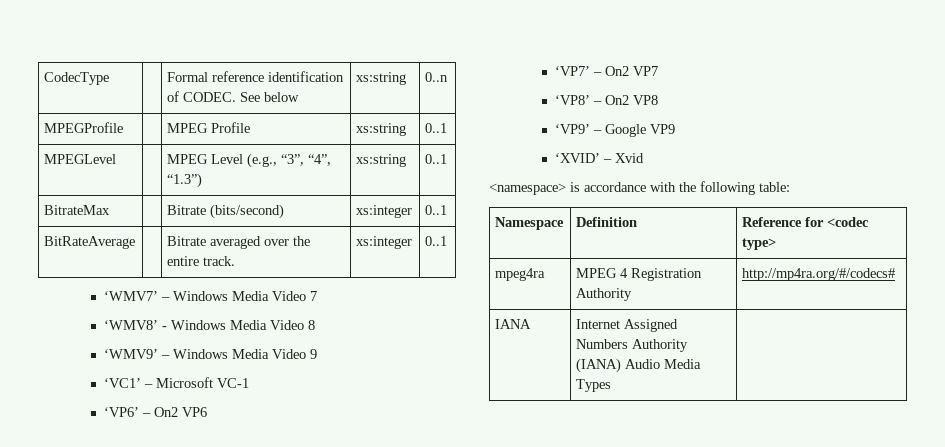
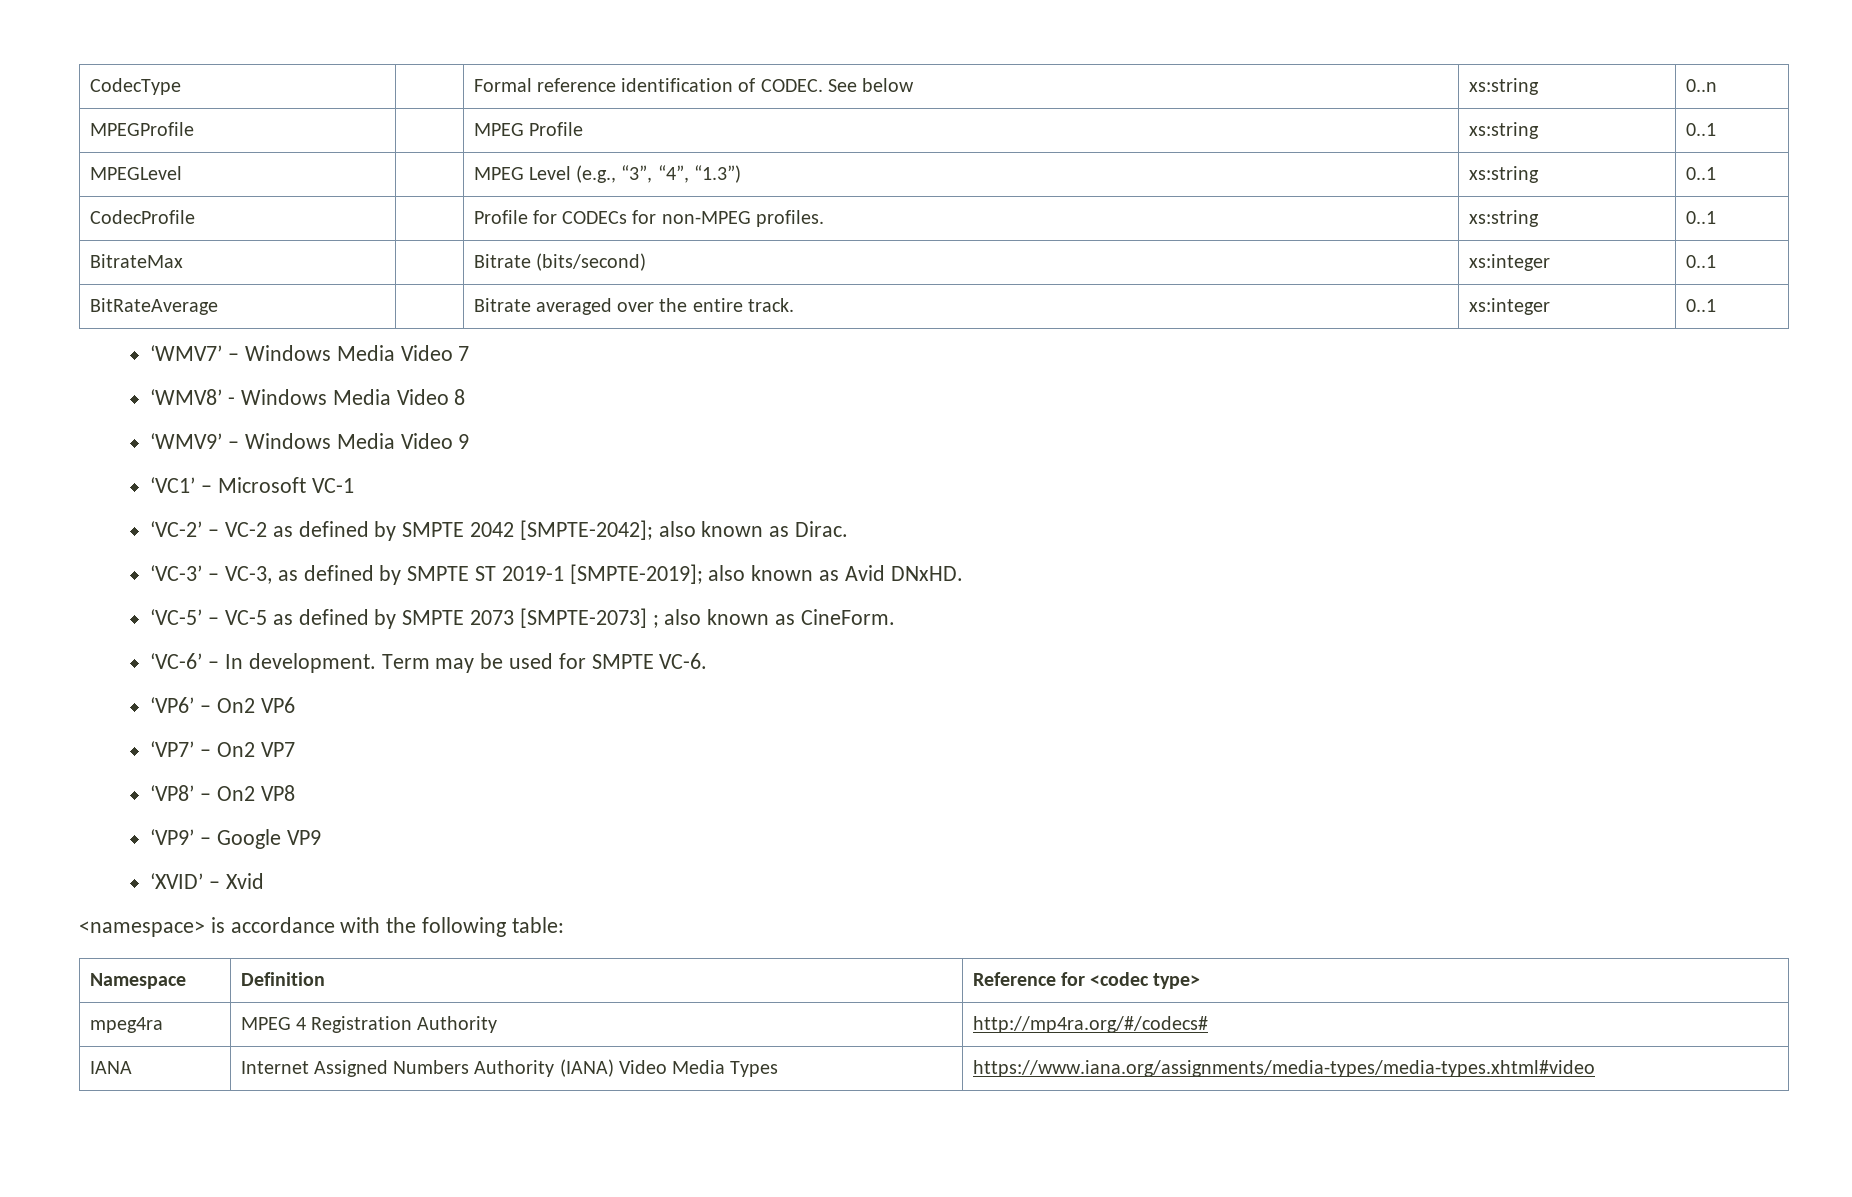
+ CodecProfile | | Profile for CODECs for non-MPEG profiles. | xs:string | 0..1
+ ‘VC-2’ – VC-2 as defined by SMPTE 2042 [SMPTE-2042]; also known as Dirac.
+ ‘VC-3’ – VC-3, as defined by SMPTE ST 2019-1 [SMPTE-2019]; also known as Avid DNxHD.
+ ‘VC-5’ – VC-5 as defined by SMPTE 2073 [SMPTE-2073] ; also known as CineForm.
+ ‘VC-6’ – In development. Term may be used for SMPTE VC-6.
- IANA | Internet Assigned Numbers Authority (IANA) Audio Media Types |
+ IANA | Internet Assigned Numbers Authority (IANA) Video Media Types | https://www.iana.org/assignments/media-types/media-types.xhtml#video

